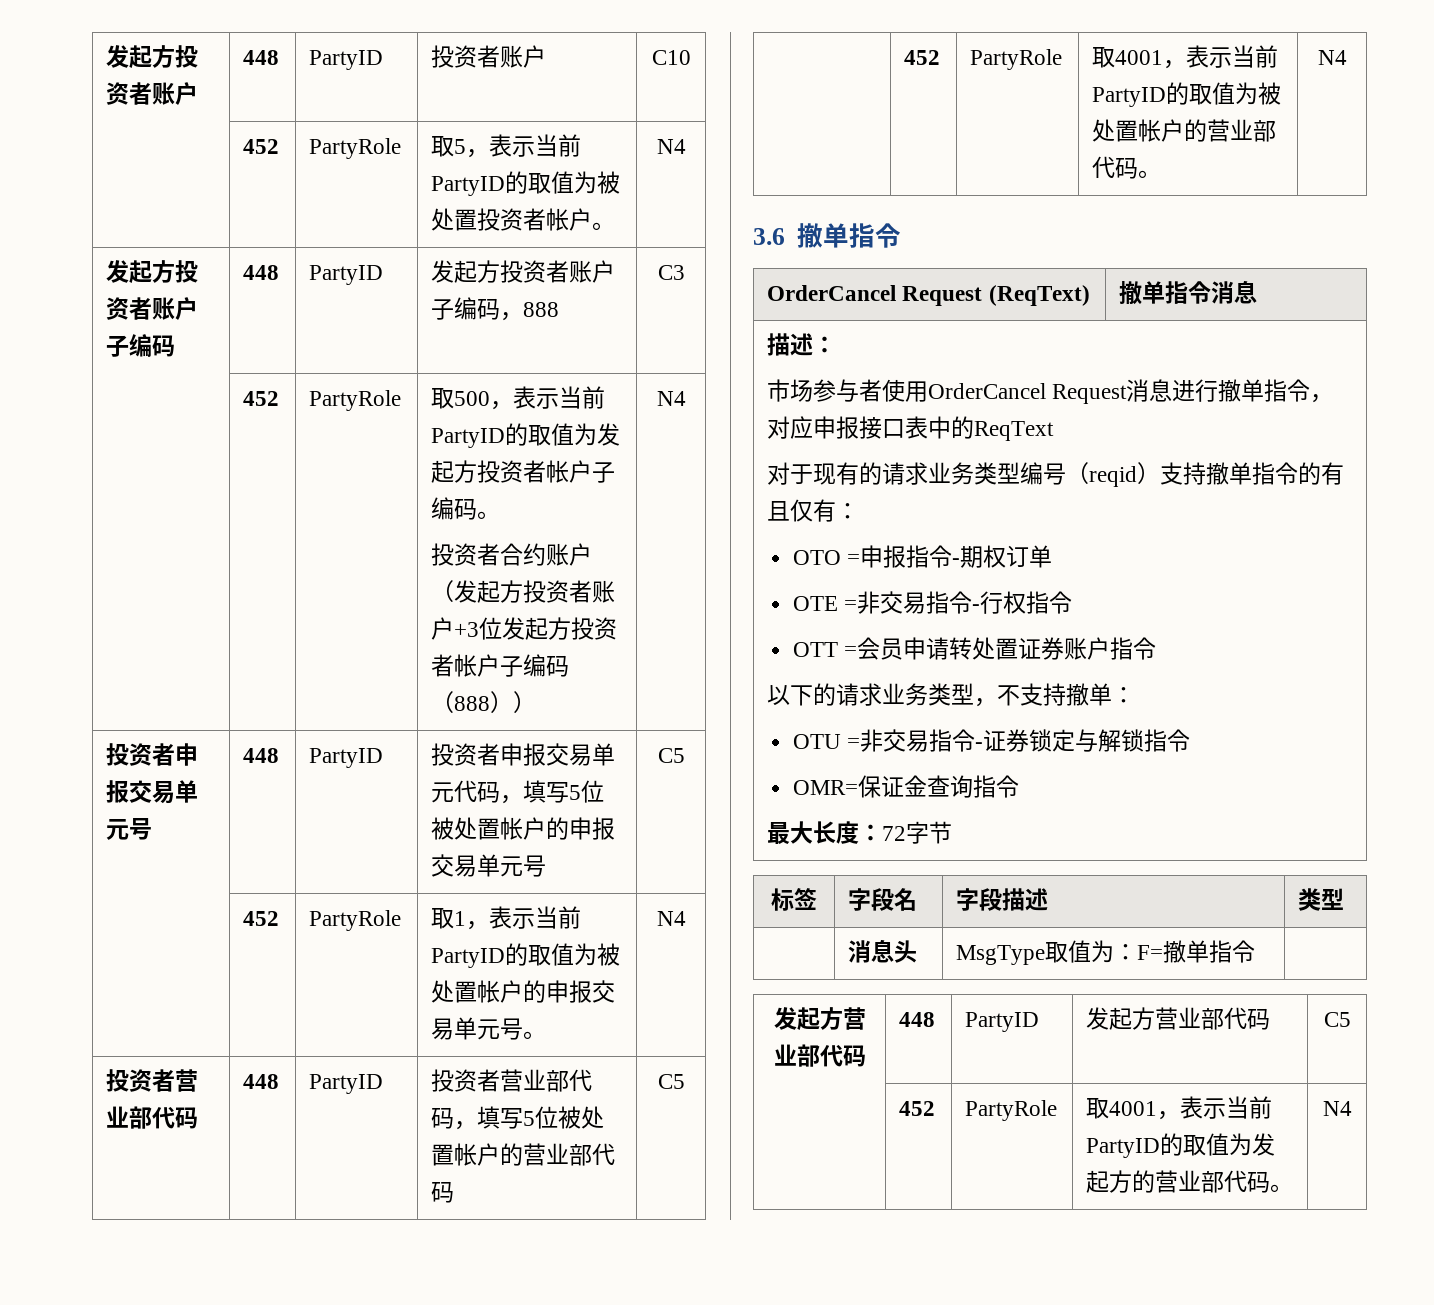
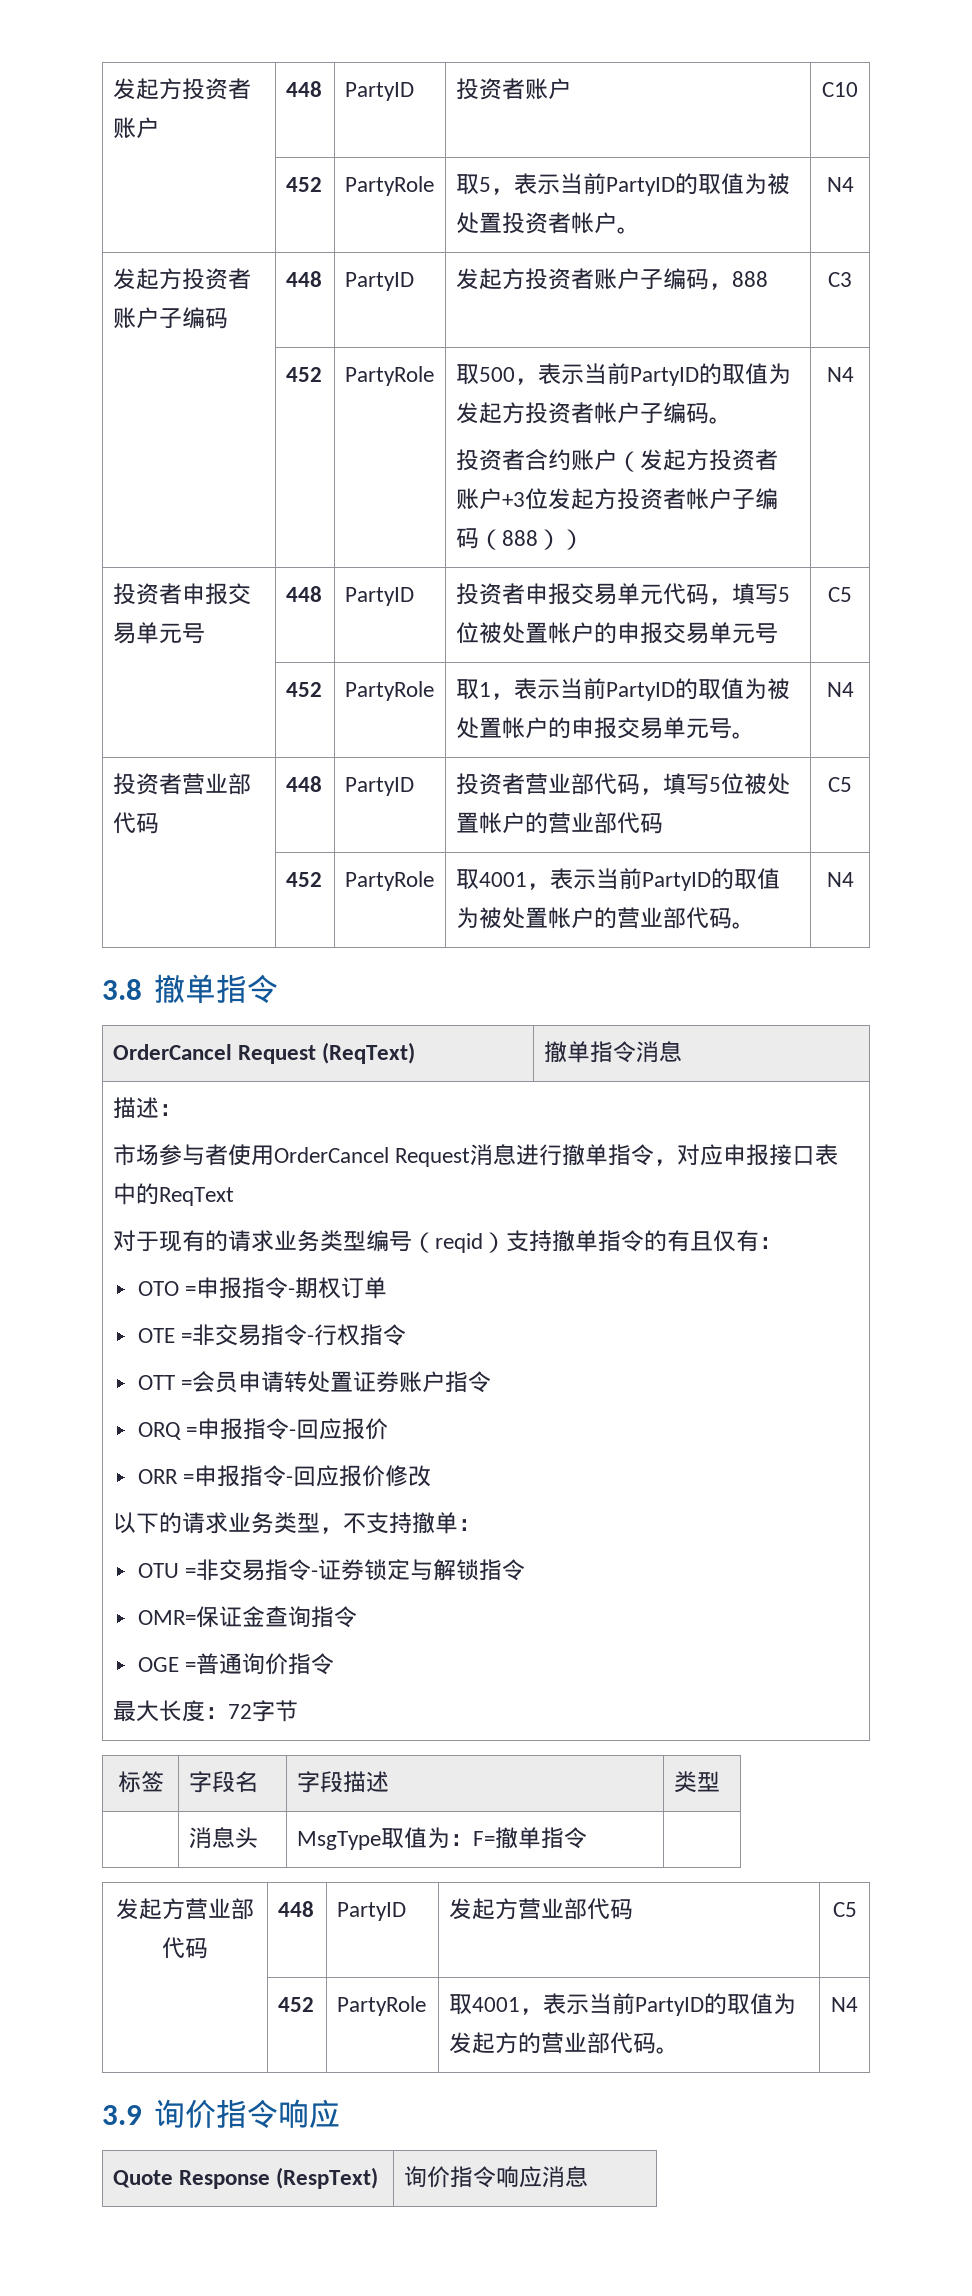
- 3.6撤单指令
+ 3.8撤单指令
+ ORQ =申报指令-回应报价
+ ORR =申报指令-回应报价修改
+ OGE =普通询价指令
+ 3.9询价指令响应
+ Quote Response (RespText) | 询价指令响应消息

